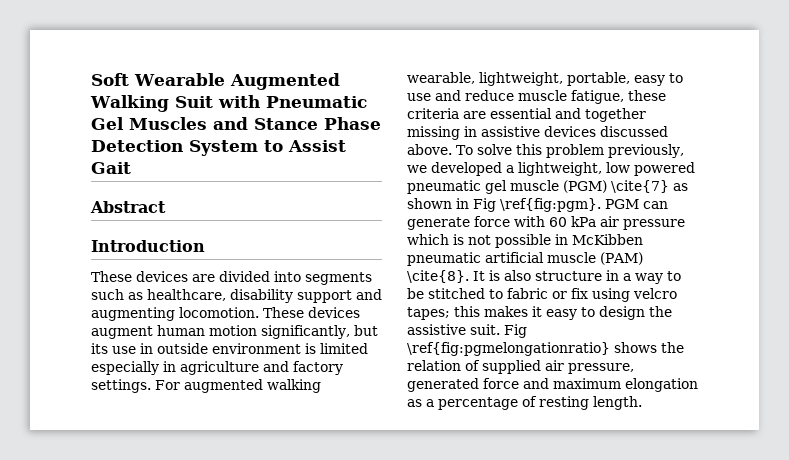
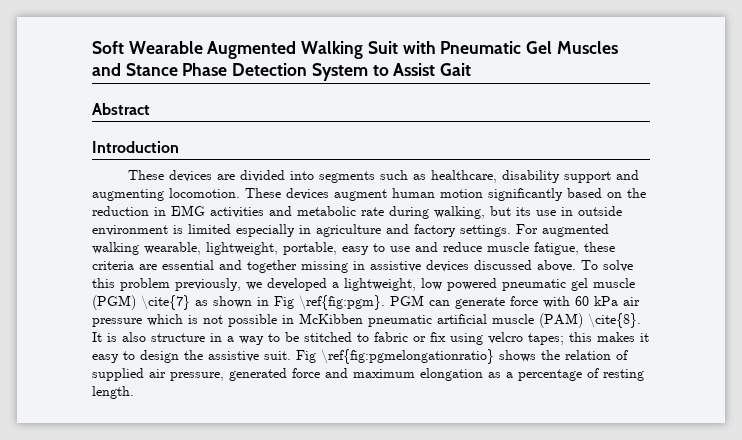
- These devices augment human motion significantly, but its use in outside environment is limited especially in agriculture and factory settings.
+ These devices augment human motion significantly based on the reduction in EMG activities and metabolic rate during walking, but its use in outside environment is limited especially in agriculture and factory settings.

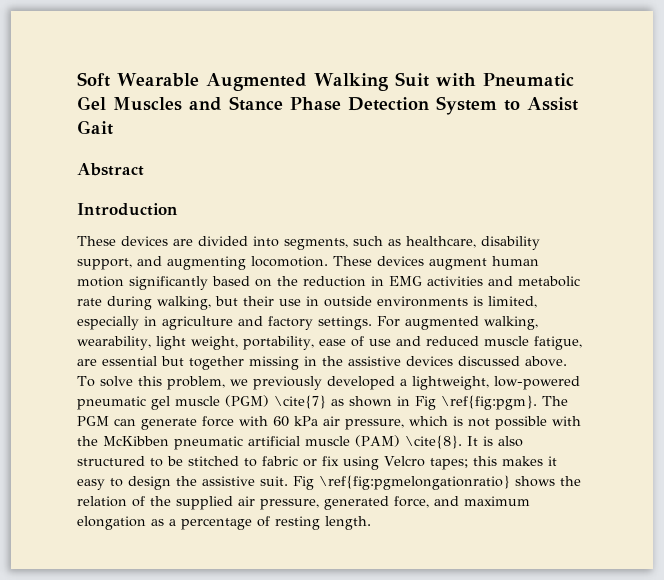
- These devices are divided into segments such as healthcare, disability support and augmenting locomotion.
+ These devices are divided into segments, such as healthcare, disability support, and augmenting locomotion.
- These devices augment human motion significantly based on the reduction in EMG activities and metabolic rate during walking, but its use in outside environment is limited especially in agriculture and factory settings.
+ These devices augment human motion significantly based on the reduction in EMG activities and metabolic rate during walking, but their use in outside environments is limited, especially in agriculture and factory settings.
- For augmented walking wearable, lightweight, portable, easy to use and reduce muscle fatigue, these criteria are essential and together missing in assistive devices discussed above.
+ For augmented walking, wearability, light weight, portability, ease of use and reduced muscle fatigue, are essential but together missing in the assistive devices discussed above.
- To solve this problem previously, we developed a lightweight, low powered pneumatic gel muscle (PGM) \cite{7} as shown in Fig \ref{fig:pgm}.
+ To solve this problem, we previously developed a lightweight, low-powered pneumatic gel muscle (PGM) \cite{7} as shown in Fig \ref{fig:pgm}.
- PGM can generate force with 60 kPa air pressure which is not possible in McKibben pneumatic artificial muscle (PAM) \cite{8}.
+ The PGM can generate force with 60 kPa air pressure, which is not possible with the McKibben pneumatic artificial muscle (PAM) \cite{8}.
- It is also structure in a way to be stitched to fabric or fix using velcro tapes; this makes it easy to design the assistive suit.
+ It is also structured to be stitched to fabric or fix using Velcro tapes; this makes it easy to design the assistive suit.
- Fig \ref{fig:pgmelongationratio} shows the relation of supplied air pressure, generated force and maximum elongation as a percentage of resting length.
+ Fig \ref{fig:pgmelongationratio} shows the relation of the supplied air pressure, generated force, and maximum elongation as a percentage of resting length.

